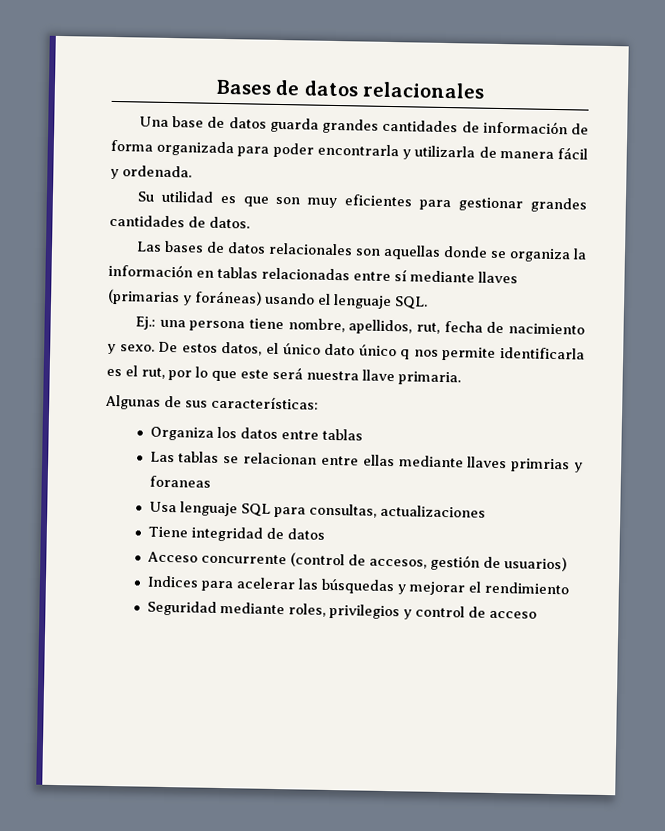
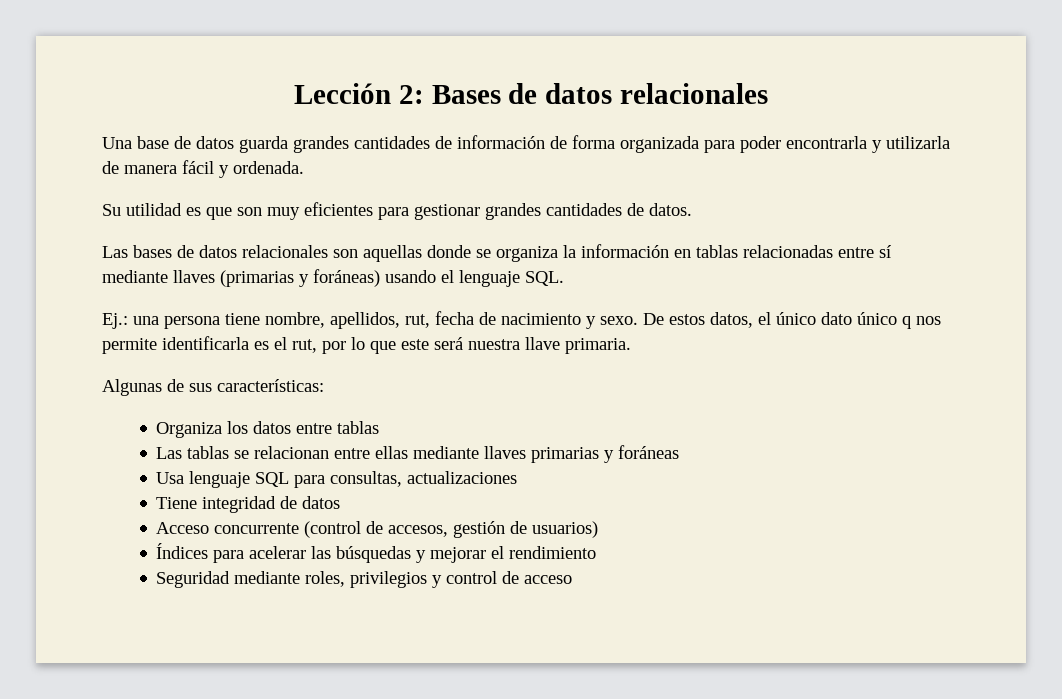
- Bases de datos relacionales
+ Lección 2: Bases de datos relacionales
- Las tablas se relacionan entre ellas mediante llaves primrias y foraneas
+ Las tablas se relacionan entre ellas mediante llaves primarias y foráneas
- Indices para acelerar las búsquedas y mejorar el rendimiento
+ Índices para acelerar las búsquedas y mejorar el rendimiento

